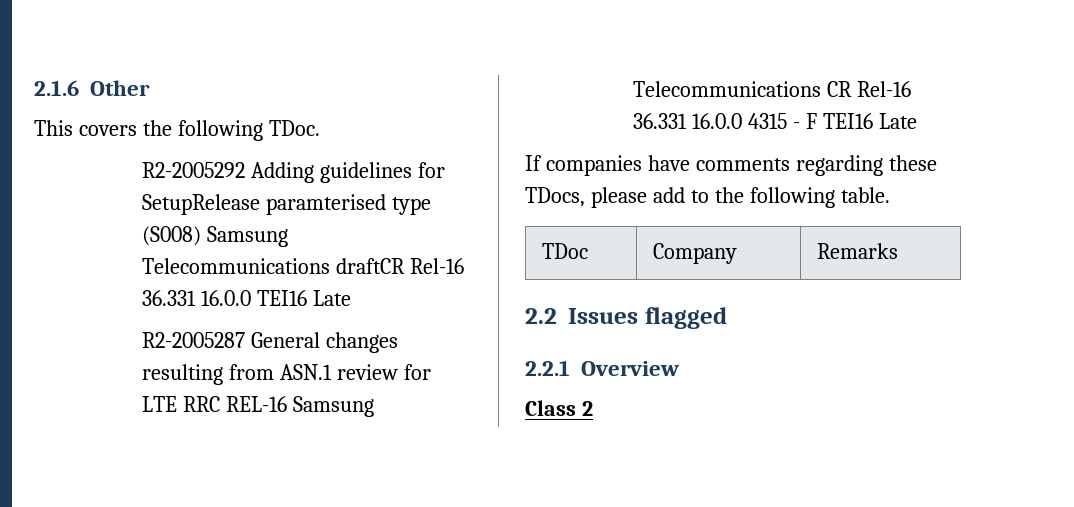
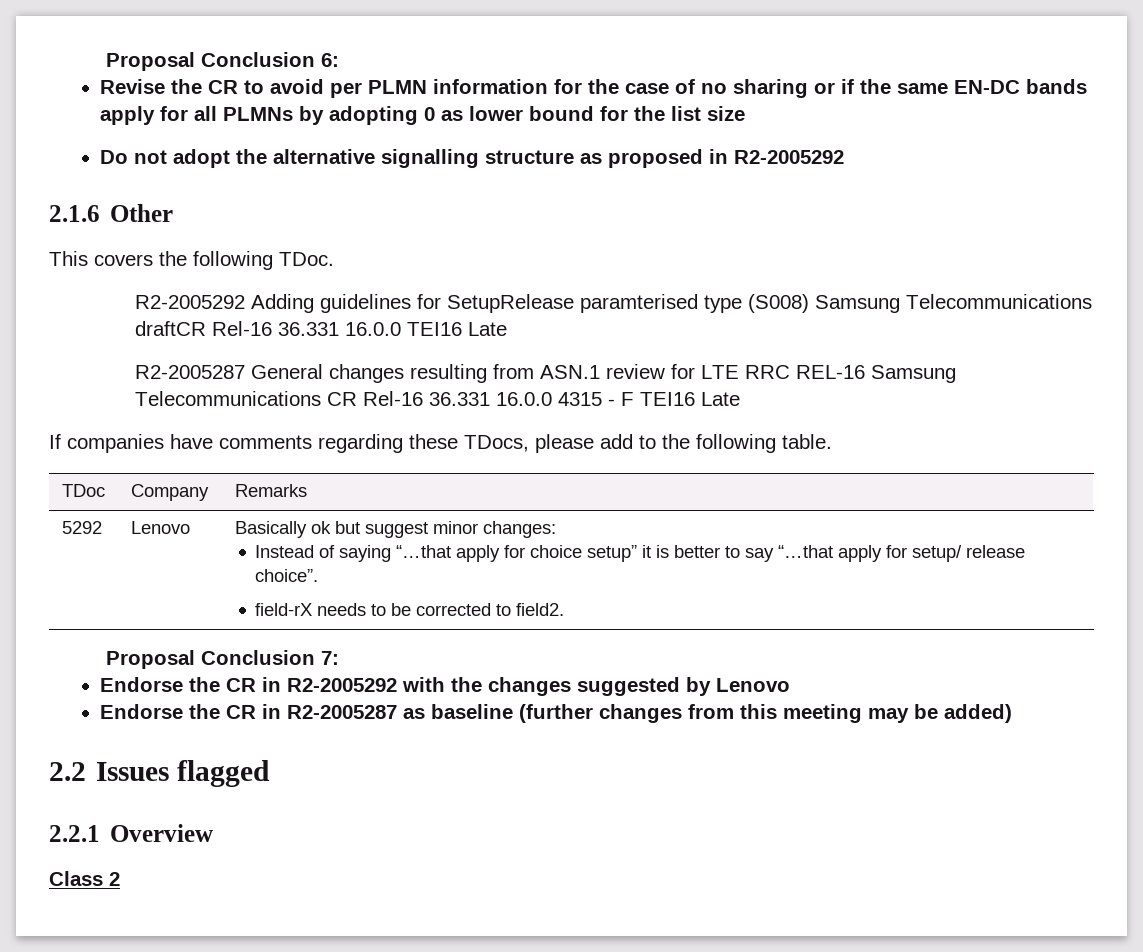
+ Proposal Conclusion 6:
+ Revise the CR to avoid per PLMN information for the case of no sharing or if the same EN-DC bands apply for all PLMNs by adopting 0 as lower bound for the list size
+ Do not adopt the alternative signalling structure as proposed in R2-2005292
+ 5292 | Lenovo | Basically ok but suggest minor changes:
+ Instead of saying “…that apply for choice setup” it is better to say “…that apply for setup/ release choice”.
+ field-rX needs to be corrected to field2.
+ Proposal Conclusion 7:
+ Endorse the CR in R2-2005292 with the changes suggested by Lenovo
+ Endorse the CR in R2-2005287 as baseline (further changes from this meeting may be added)

